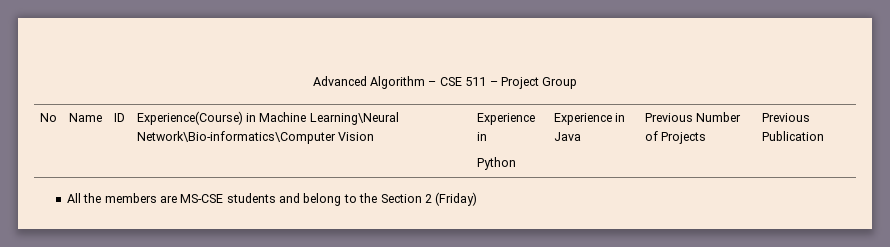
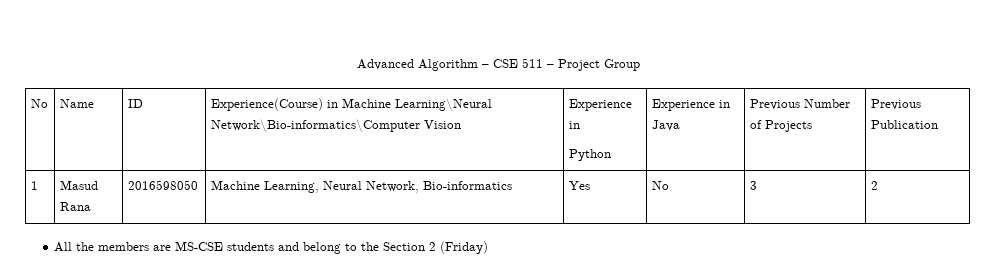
+ 1 | Masud Rana | 2016598050 | Machine Learning, Neural Network, Bio-informatics | Yes | No | 3 | 2

